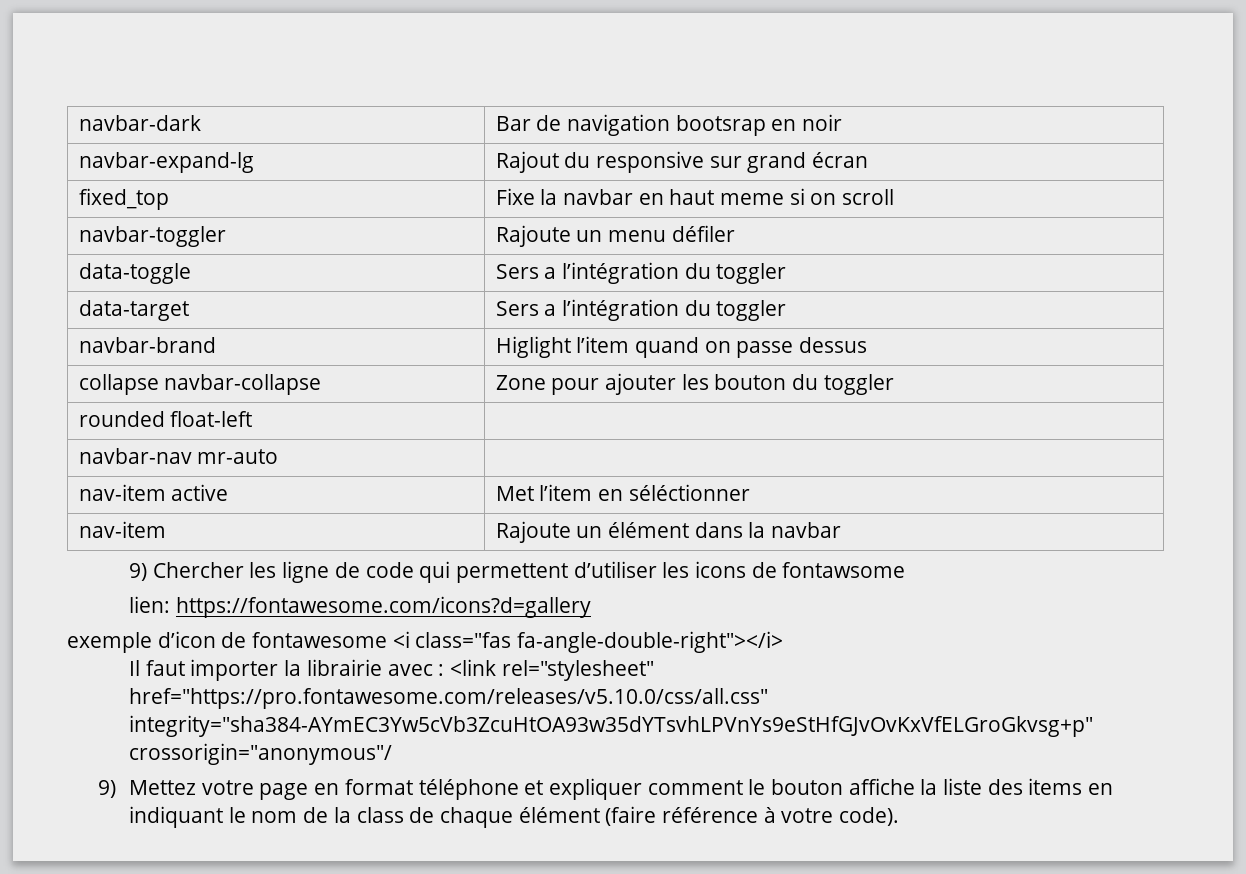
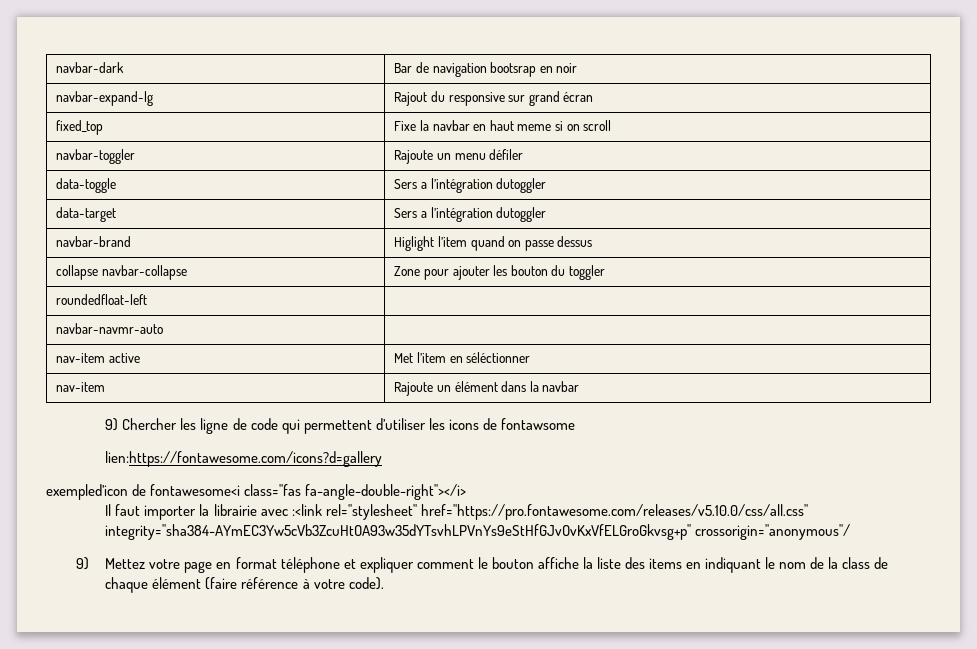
- data-toggle | Sers a l’intégration du toggler
+ data-toggle | Sers a l’intégration dutoggler
- data-target | Sers a l’intégration du toggler
+ data-target | Sers a l’intégration dutoggler
- rounded float-left |
- navbar-nav mr-auto |
+ roundedfloat-left |
+ navbar-navmr-auto |
- lien: https://fontawesome.com/icons?d=gallery
- exemple d’icon de fontawesome <i class="fas fa-angle-double-right"></i>
+ lien:https://fontawesome.com/icons?d=gallery
+ exempled’icon de fontawesome<i class="fas fa-angle-double-right"></i>
- Il faut importer la librairie avec : <link rel="stylesheet" href="https://pro.fontawesome.com/releases/v5.10.0/css/all.css" integrity="sha384-AYmEC3Yw5cVb3ZcuHtOA93w35dYTsvhLPVnYs9eStHfGJvOvKxVfELGroGkvsg+p" crossorigin="anonymous"/
+ Il faut importer la librairie avec :<link rel="stylesheet" href="https://pro.fontawesome.com/releases/v5.10.0/css/all.css" integrity="sha384-AYmEC3Yw5cVb3ZcuHtOA93w35dYTsvhLPVnYs9eStHfGJvOvKxVfELGroGkvsg+p" crossorigin="anonymous"/

